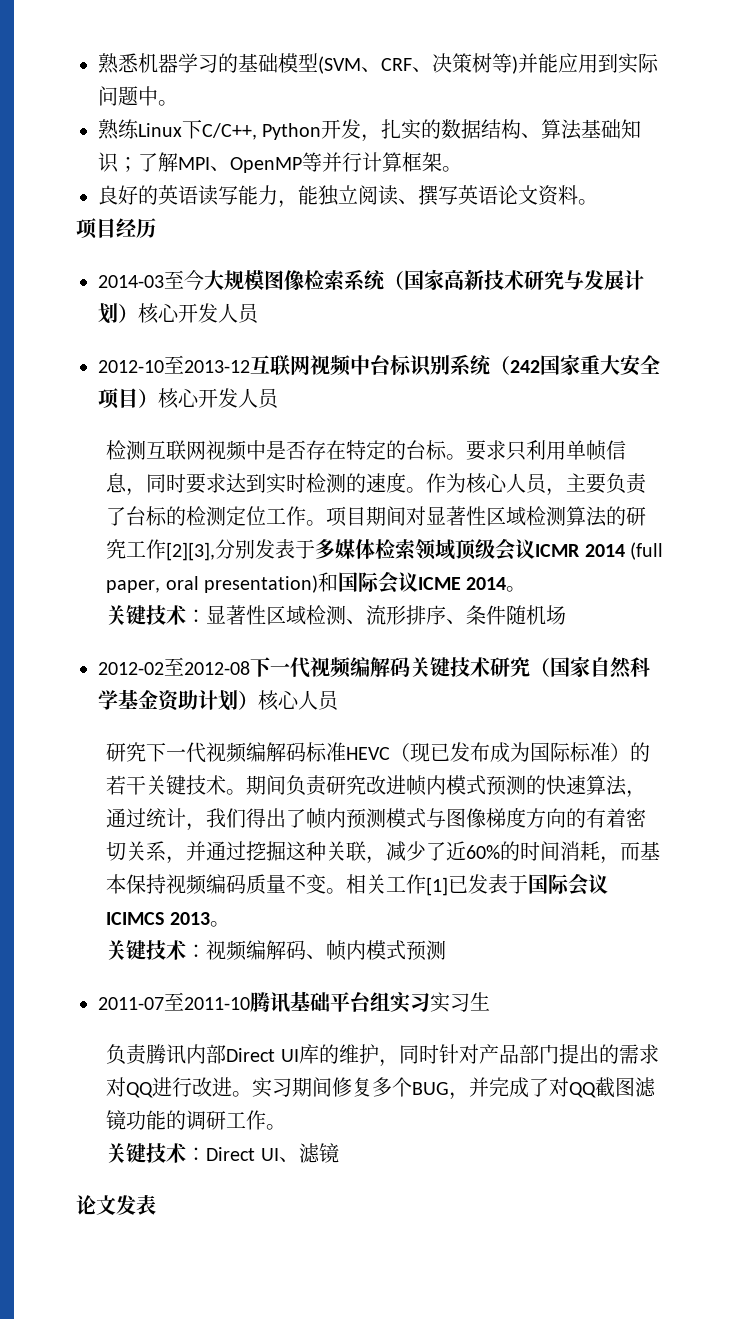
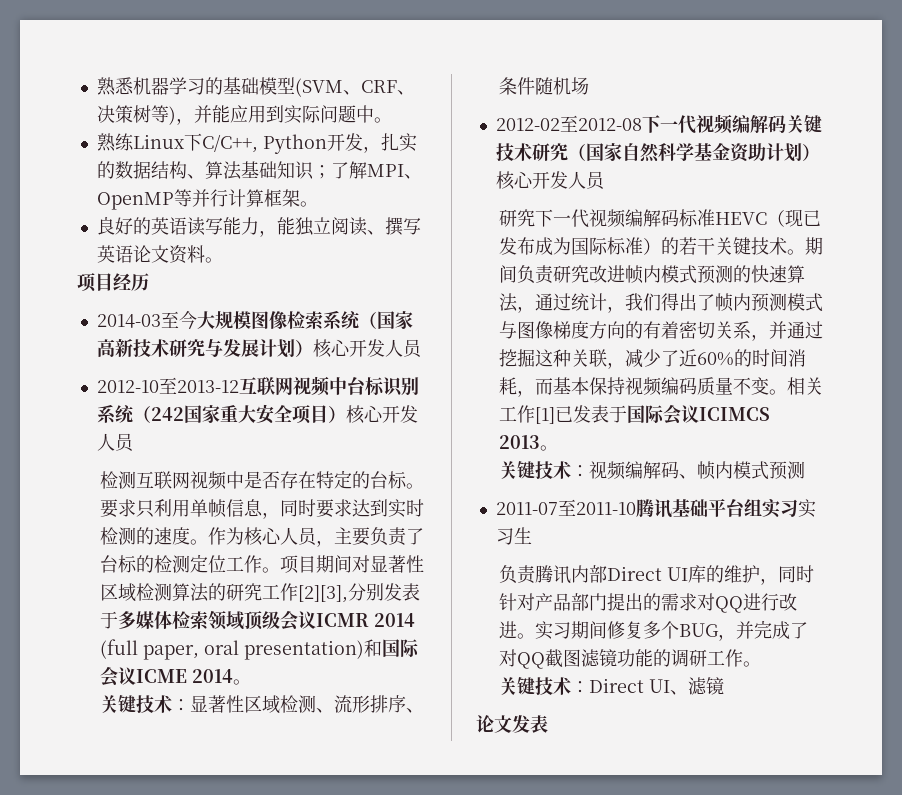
- 熟悉机器学习的基础模型(SVM、CRF、决策树等)并能应用到实际问题中。
+ 熟悉机器学习的基础模型(SVM、CRF、决策树等)，并能应用到实际问题中。
- 2012-02至2012-08下一代视频编解码关键技术研究（国家自然科学基金资助计划）核心人员
+ 2012-02至2012-08下一代视频编解码关键技术研究（国家自然科学基金资助计划）核心开发人员

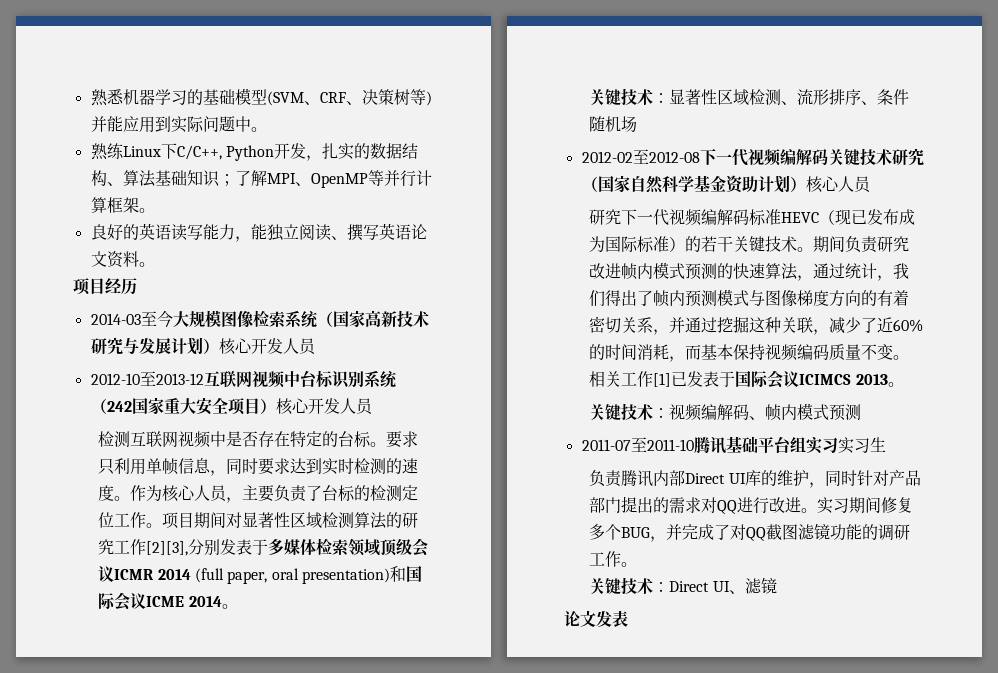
- 熟悉机器学习的基础模型(SVM、CRF、决策树等)，并能应用到实际问题中。
+ 熟悉机器学习的基础模型(SVM、CRF、决策树等)并能应用到实际问题中。
- 2012-02至2012-08下一代视频编解码关键技术研究（国家自然科学基金资助计划）核心开发人员
+ 2012-02至2012-08下一代视频编解码关键技术研究（国家自然科学基金资助计划）核心人员

